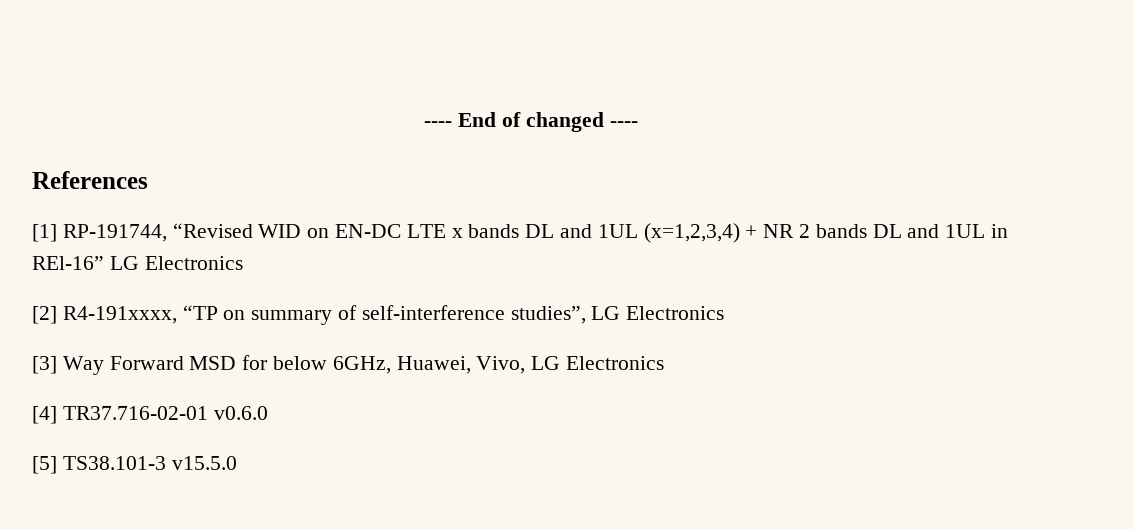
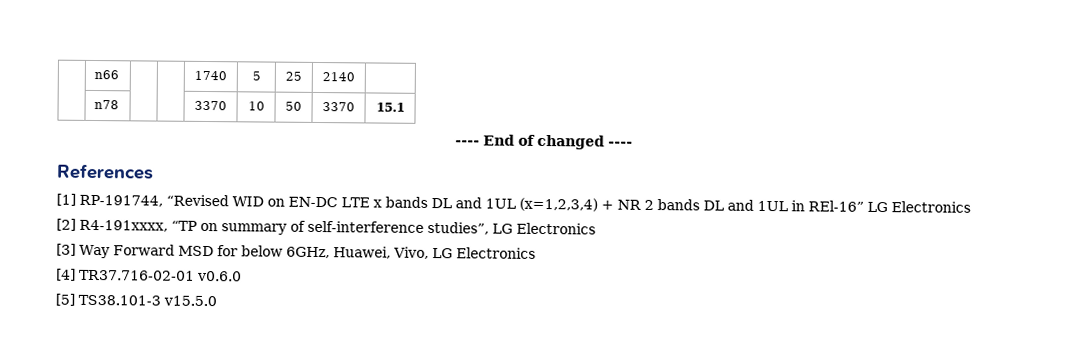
+ | n66 | | | 1740 | 5 | 25 | 2140 |
+ | n78 | | | 3370 | 10 | 50 | 3370 | 15.1

